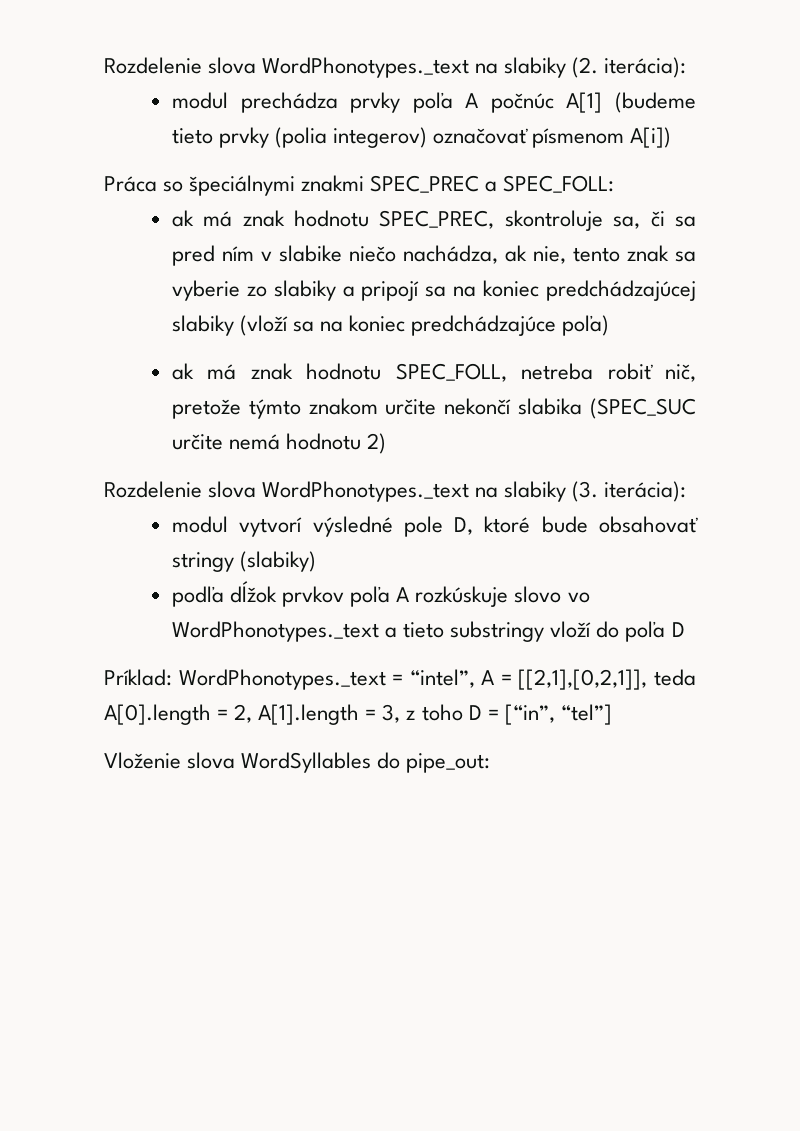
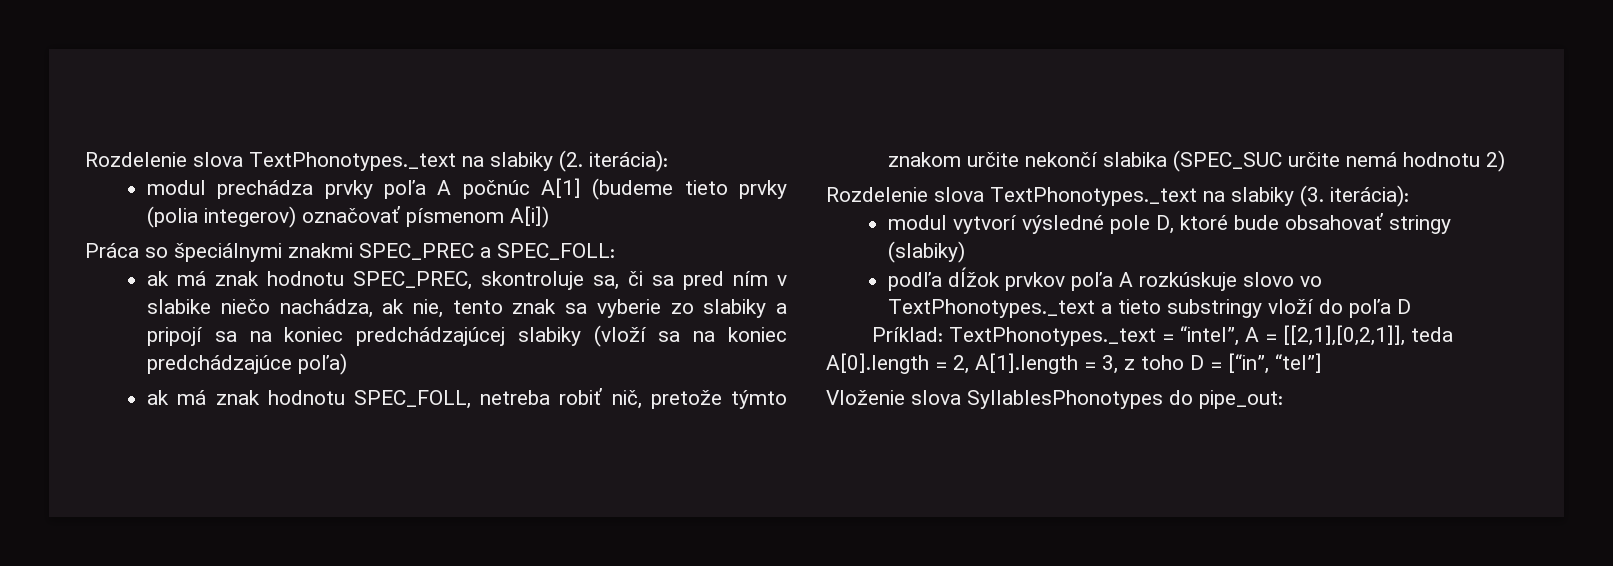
- Rozdelenie slova WordPhonotypes._text na slabiky (2. iterácia):
+ Rozdelenie slova TextPhonotypes._text na slabiky (2. iterácia):
- Rozdelenie slova WordPhonotypes._text na slabiky (3. iterácia):
+ Rozdelenie slova TextPhonotypes._text na slabiky (3. iterácia):
- podľa dĺžok prvkov poľa A rozkúskuje slovo vo WordPhonotypes._text a tieto substringy vloží do poľa D
+ podľa dĺžok prvkov poľa A rozkúskuje slovo vo TextPhonotypes._text a tieto substringy vloží do poľa D
- Príklad: WordPhonotypes._text = “intel”, A = [[2,1],[0,2,1]], teda A[0].length = 2, A[1].length = 3, z toho D = [“in”, “tel”]
+ Príklad: TextPhonotypes._text = “intel”, A = [[2,1],[0,2,1]], teda A[0].length = 2, A[1].length = 3, z toho D = [“in”, “tel”]
- Vloženie slova WordSyllables do pipe_out:
+ Vloženie slova SyllablesPhonotypes do pipe_out:

